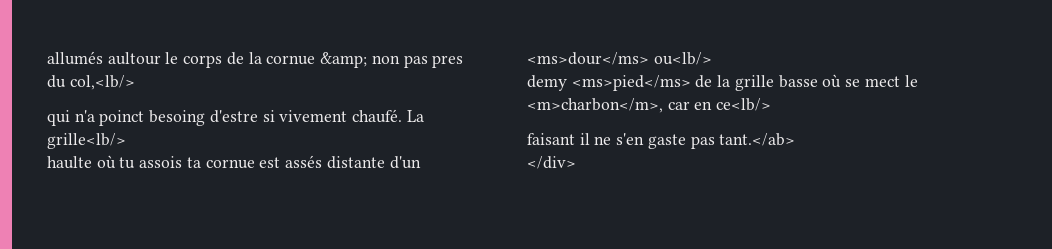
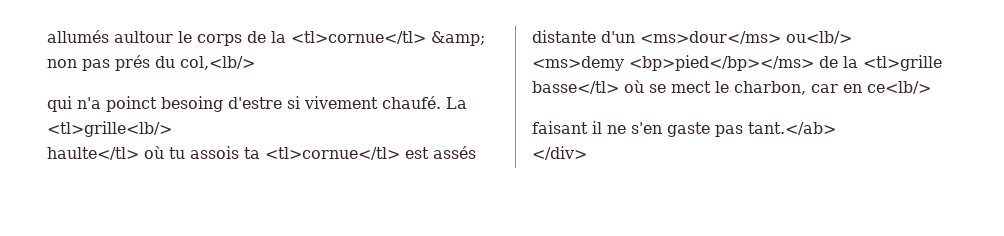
- allumés aultour le corps de la cornue &amp; non pas pres du col,<lb/>
+ allumés aultour le corps de la <tl>cornue</tl> &amp; non pas prés du col,<lb/>
- La grille<lb/>
- haulte où tu assois ta cornue est assés distante d'un <ms>dour</ms> ou<lb/>
+ La <tl>grille<lb/>
+ haulte</tl> où tu assois ta <tl>cornue</tl> est assés distante d'un <ms>dour</ms> ou<lb/>
- demy <ms>pied</ms> de la grille basse où se mect le <m>charbon</m>, car en ce<lb/>
+ <ms>demy <bp>pied</bp></ms> de la <tl>grille basse</tl> où se mect le charbon, car en ce<lb/>

